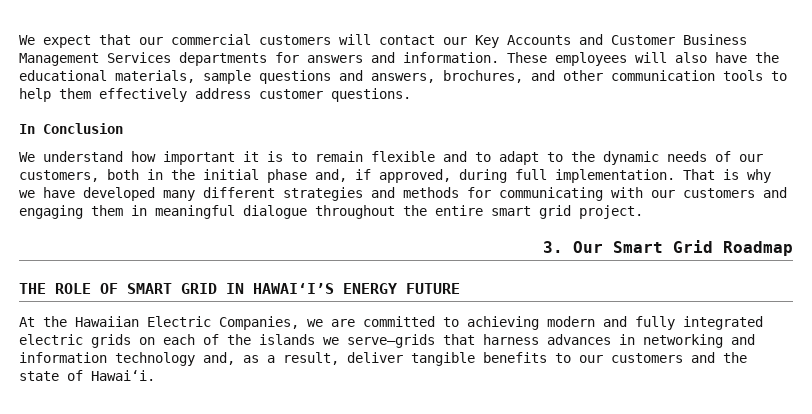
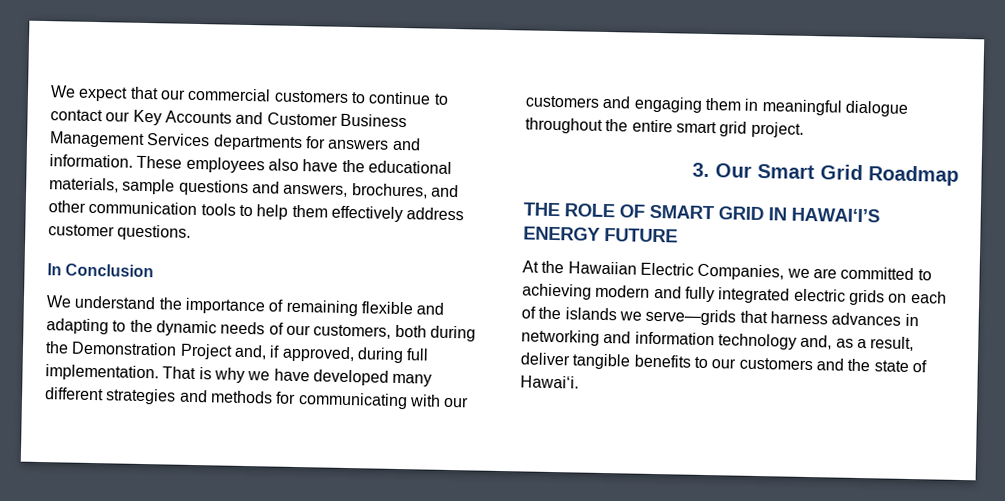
- We expect that our commercial customers will contact our Key Accounts and Customer Business Management Services departments for answers and information.
+ We expect that our commercial customers to continue to contact our Key Accounts and Customer Business Management Services departments for answers and information.
- These employees will also have the educational materials, sample questions and answers, brochures, and other communication tools to help them effectively address customer questions.
+ These employees also have the educational materials, sample questions and answers, brochures, and other communication tools to help them effectively address customer questions.
- We understand how important it is to remain flexible and to adapt to the dynamic needs of our customers, both in the initial phase and, if approved, during full implementation.
+ We understand the importance of remaining flexible and adapting to the dynamic needs of our customers, both during the Demonstration Project and, if approved, during full implementation.

